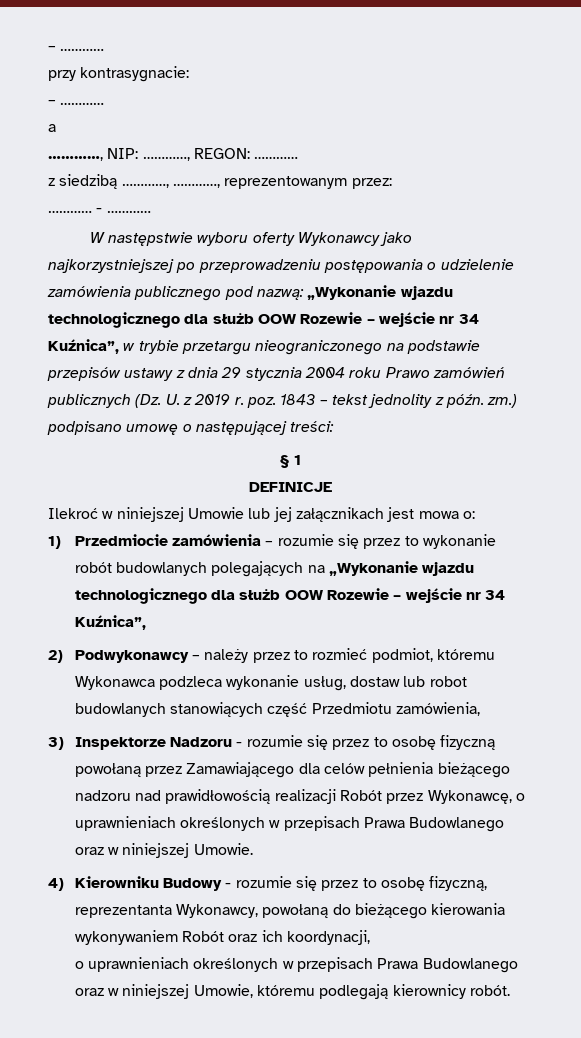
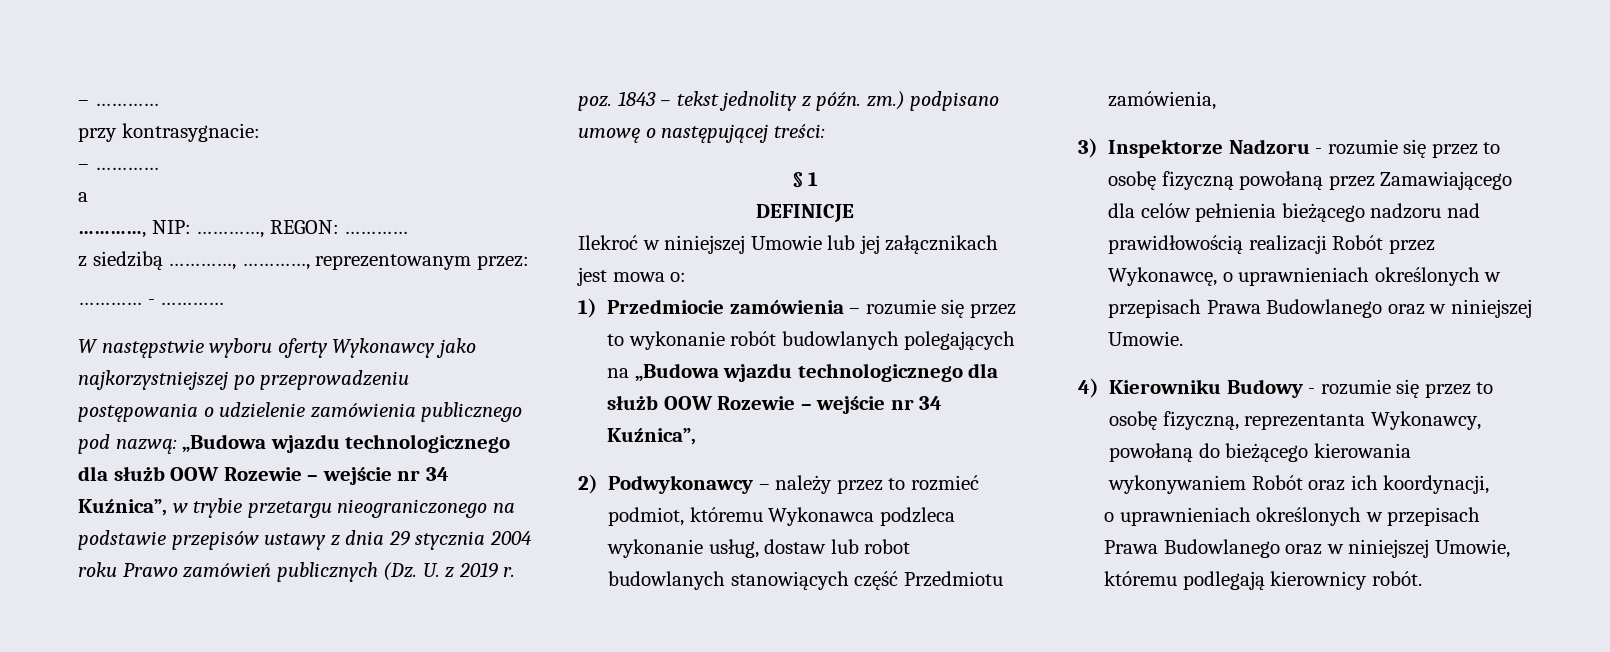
- „Wykonanie wjazdu technologicznego dla służb OOW Rozewie – wejście nr 34 Kuźnica”, w trybie przetargu nieograniczonego na podstawie przepisów ustawy z dnia 29 stycznia 2004 roku Prawo zamówień publicznych (Dz. U. z 2019 r. poz. 1843 – tekst jednolity z późn. zm.) podpisano umowę o następującej treści:
+ „Budowa wjazdu technologicznego dla służb OOW Rozewie – wejście nr 34 Kuźnica”, w trybie przetargu nieograniczonego na podstawie przepisów ustawy z dnia 29 stycznia 2004 roku Prawo zamówień publicznych (Dz. U. z 2019 r. poz. 1843 – tekst jednolity z późn. zm.) podpisano umowę o następującej treści:
- 1) Przedmiocie zamówienia – rozumie się przez to wykonanie robót budowlanych polegających na „Wykonanie wjazdu technologicznego dla służb OOW Rozewie – wejście nr 34 Kuźnica”,
+ 1) Przedmiocie zamówienia – rozumie się przez to wykonanie robót budowlanych polegających na „Budowa wjazdu technologicznego dla służb OOW Rozewie – wejście nr 34 Kuźnica”,

